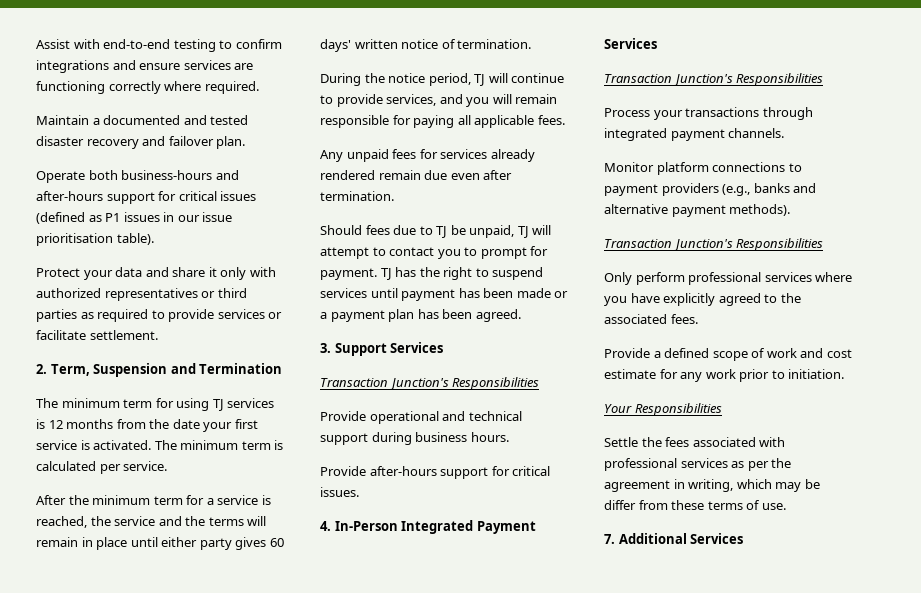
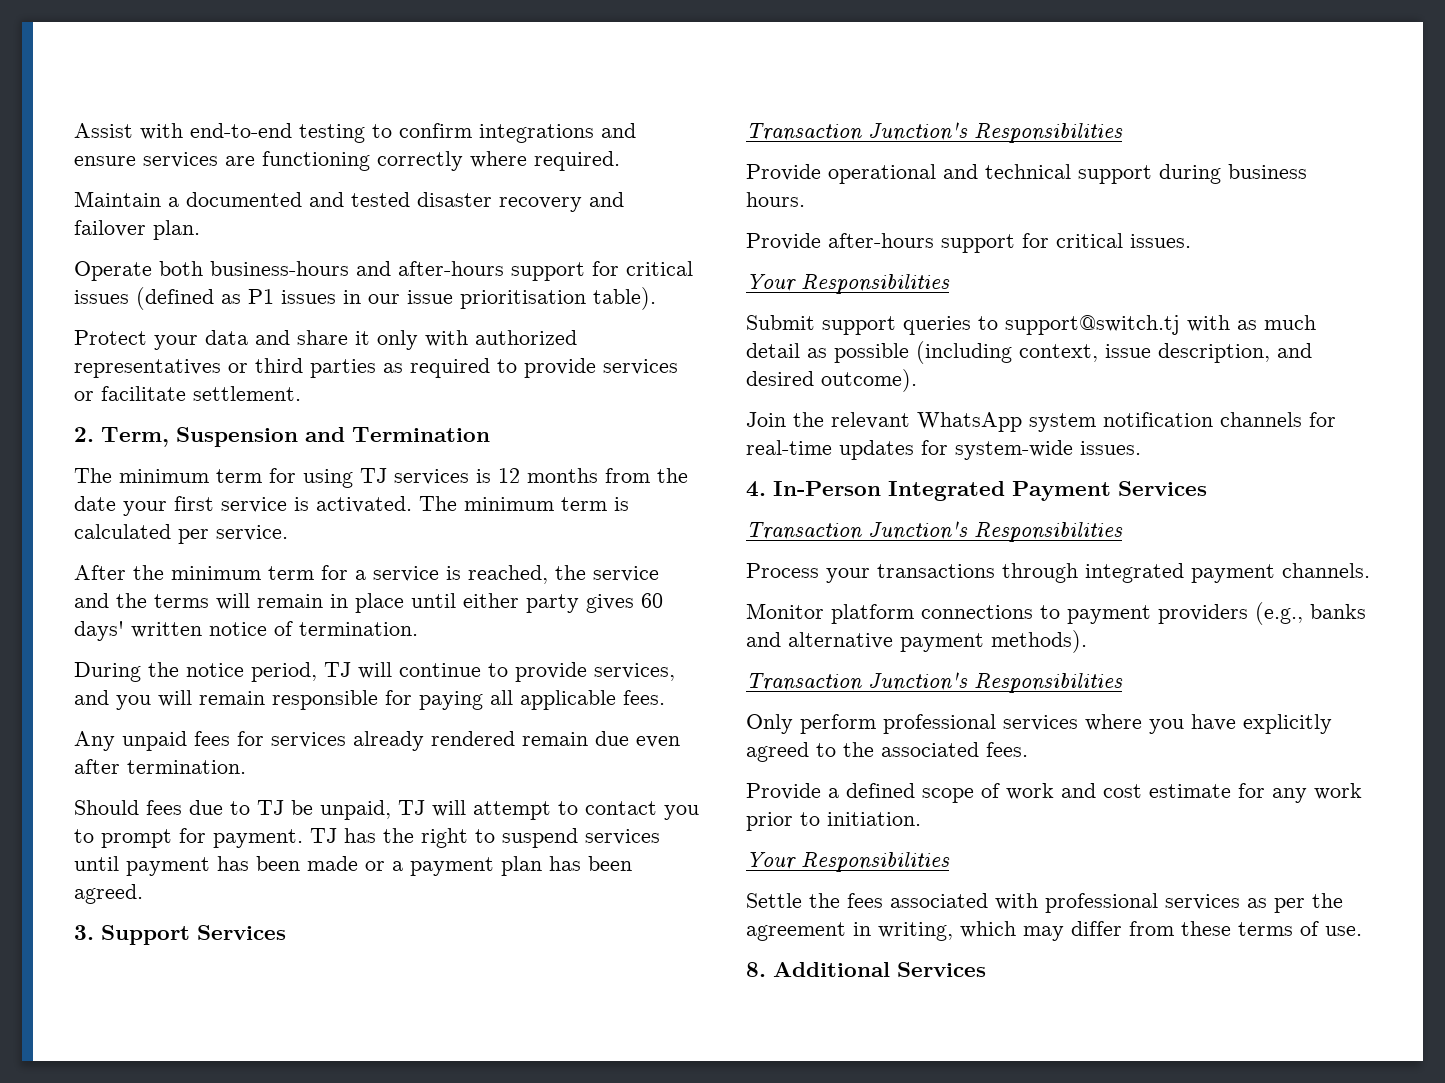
  Provide after-hours support for critical issues.
+ Your Responsibilities
+ Submit support queries to support@switch.tj with as much detail as possible (including context, issue description, and desired outcome).
+ Join the relevant WhatsApp system notification channels for real-time updates for system-wide issues.
- Settle the fees associated with professional services as per the agreement in writing, which may be differ from these terms of use.
+ Settle the fees associated with professional services as per the agreement in writing, which may differ from these terms of use.
- 7. Additional Services
+ 8. Additional Services

